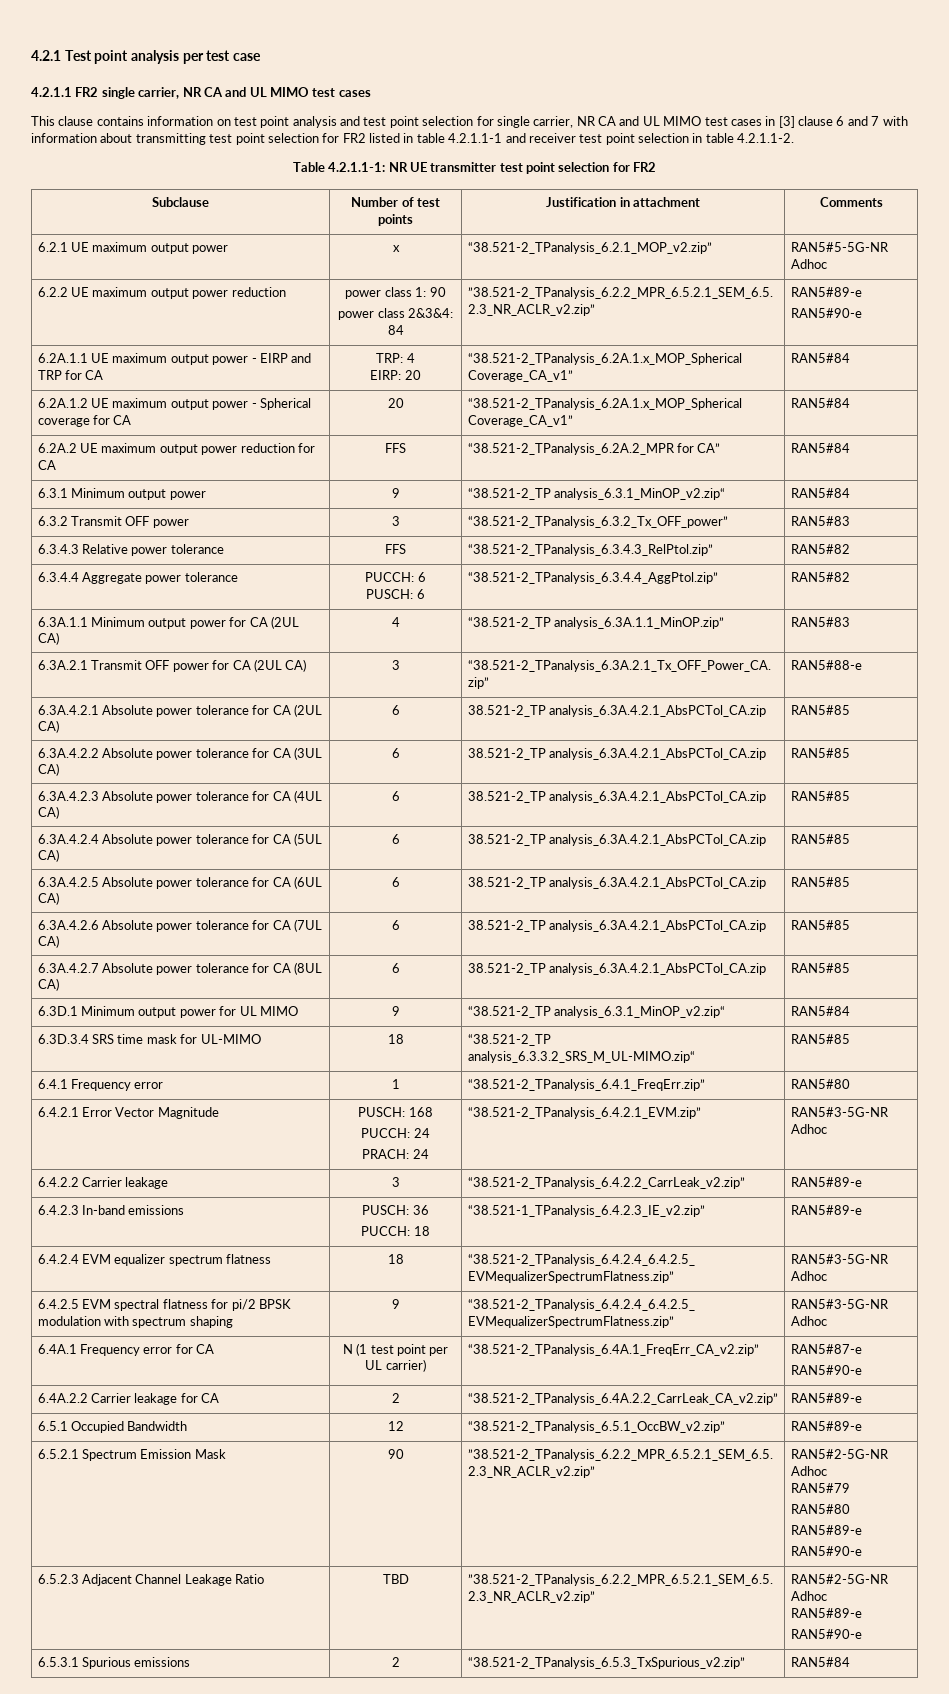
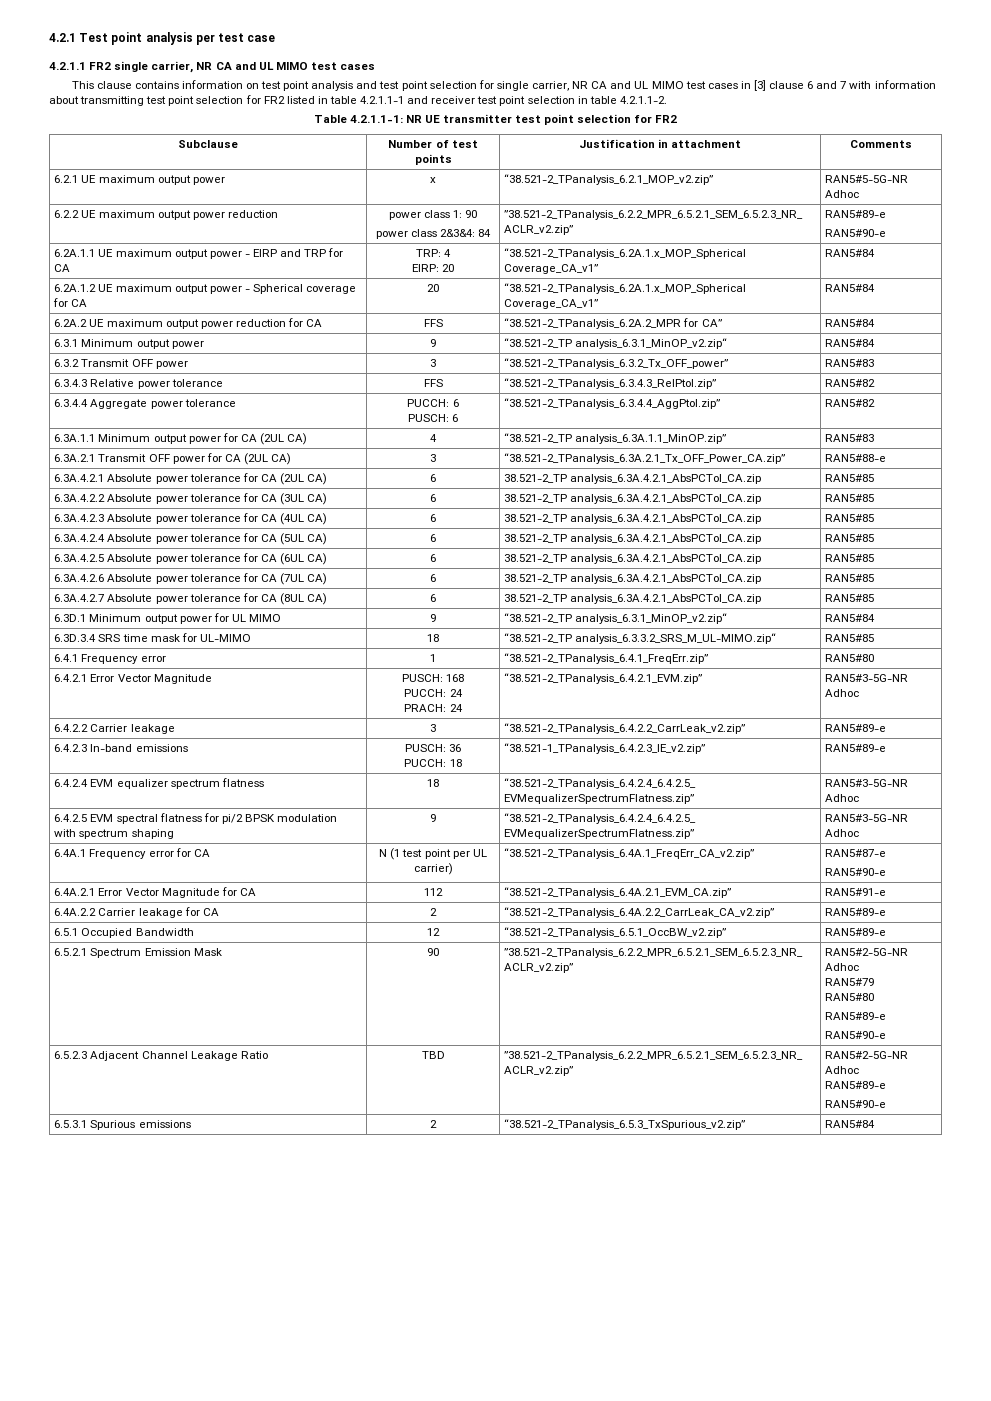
+ 6.4A.2.1 Error Vector Magnitude for CA | 112 | “38.521-2_TPanalysis_6.4A.2.1_EVM_CA.zip” | RAN5#91-e

